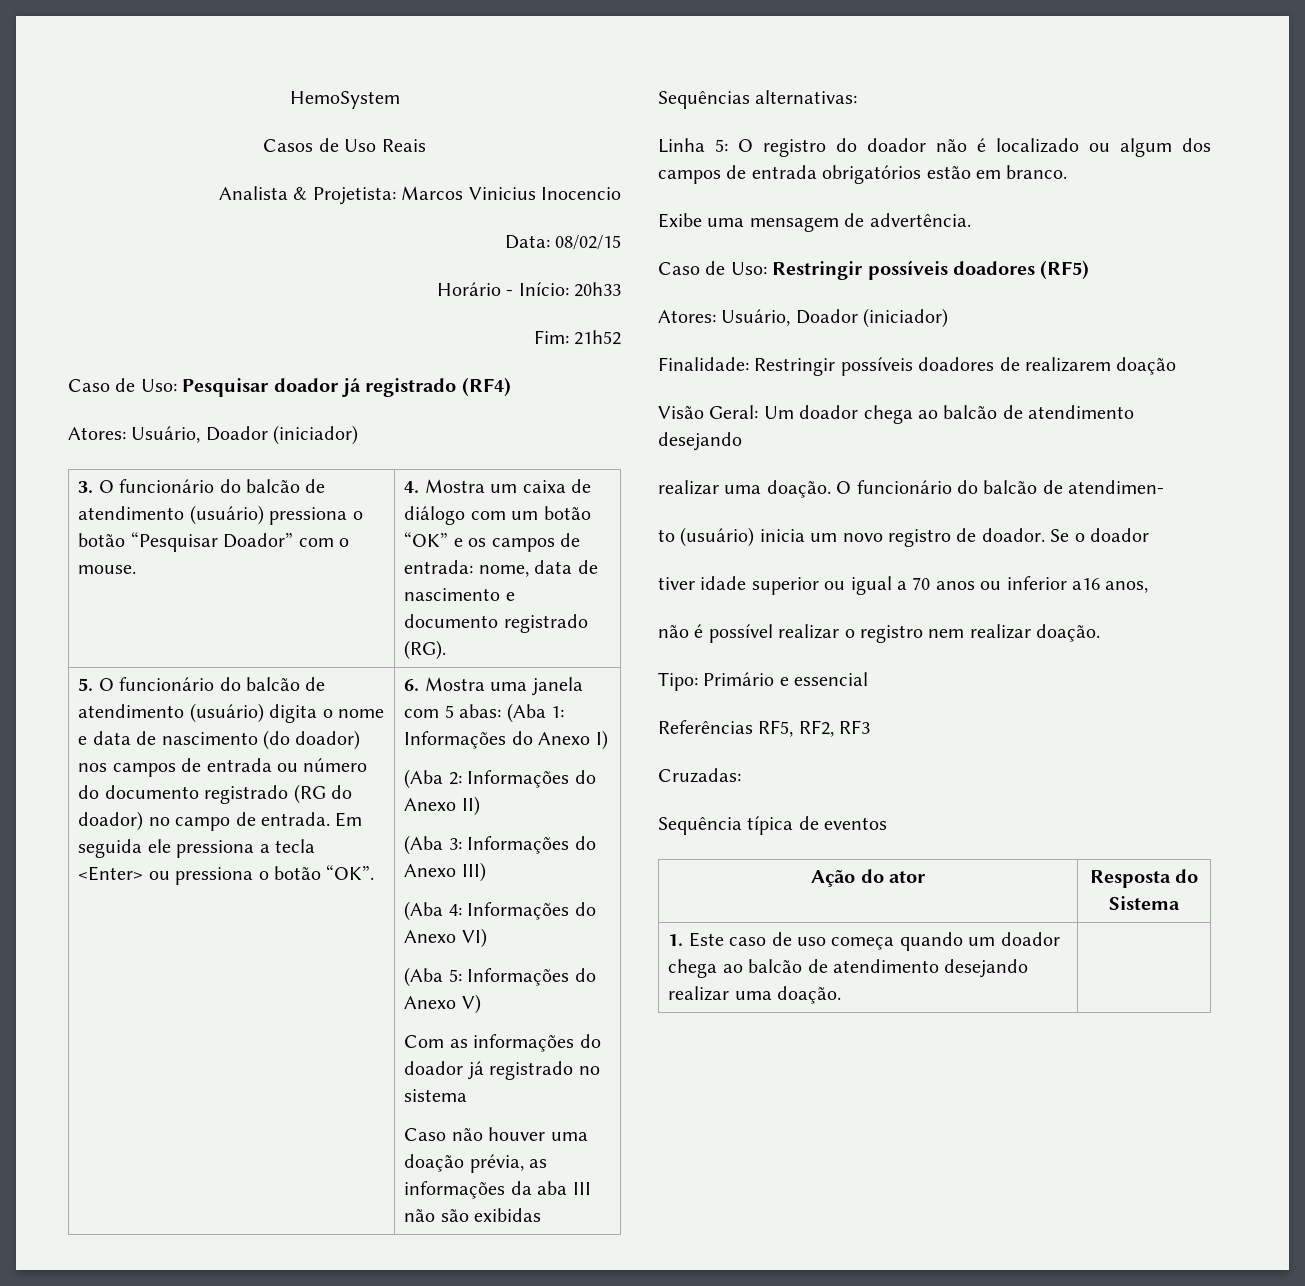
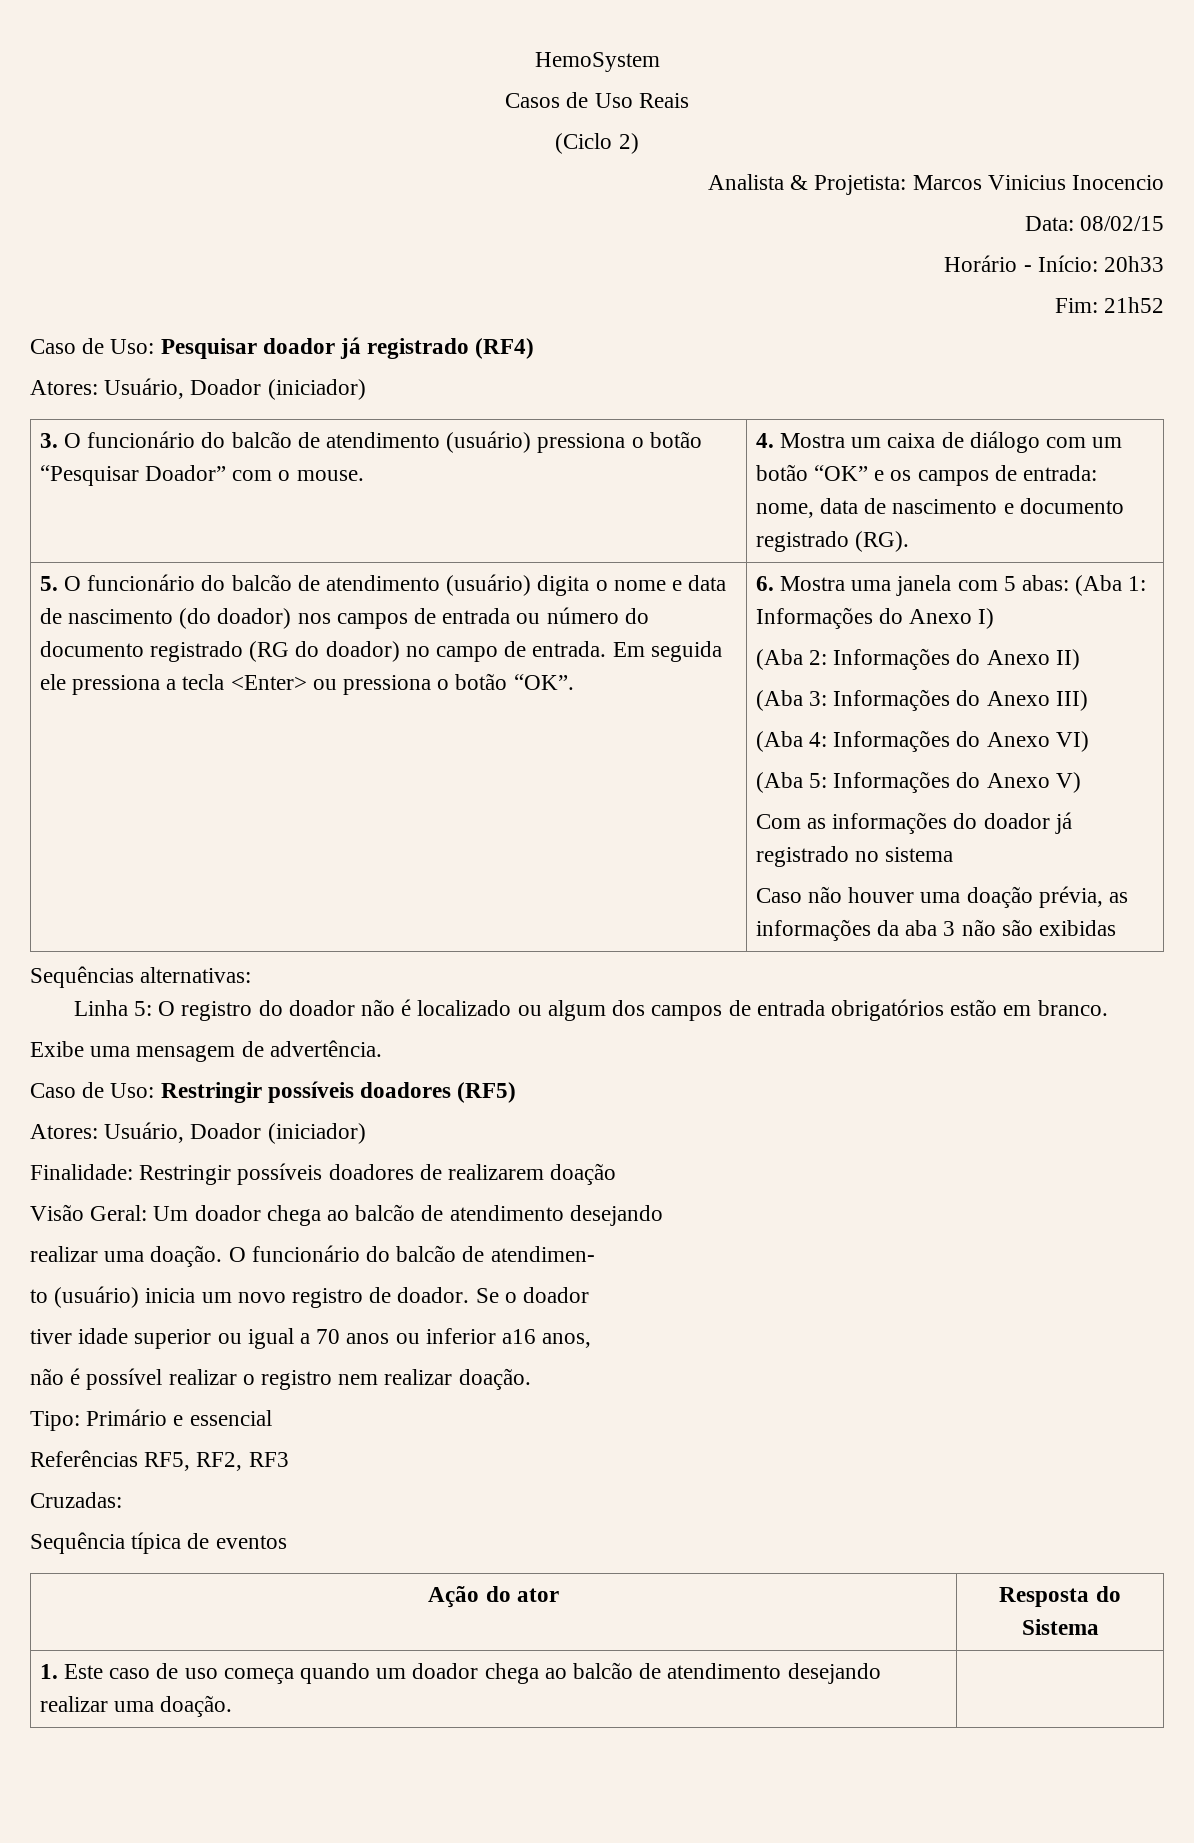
+ (Ciclo 2)
- Caso não houver uma doação prévia, as informações da aba III não são exibidas
+ Caso não houver uma doação prévia, as informações da aba 3 não são exibidas

